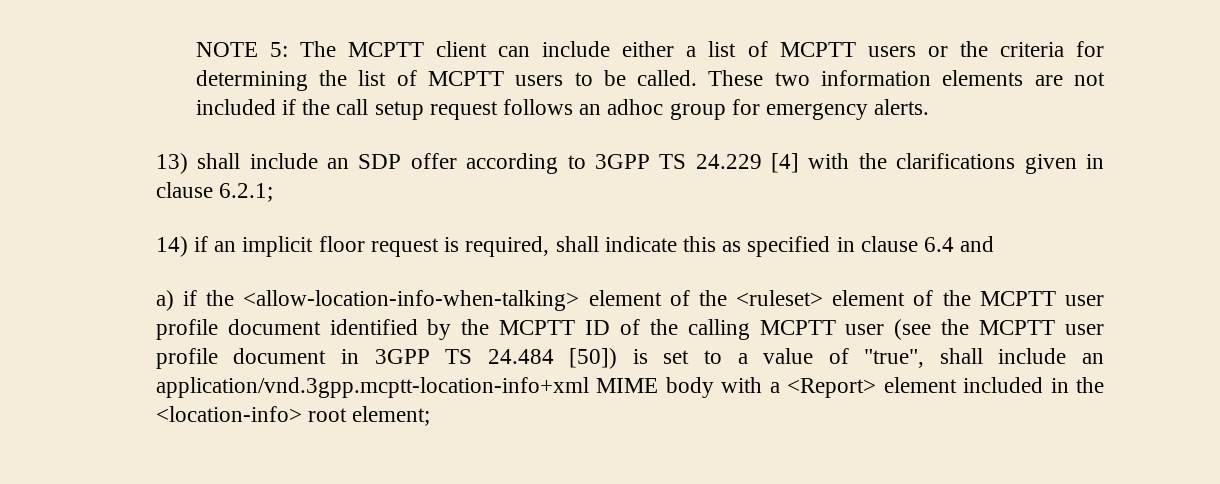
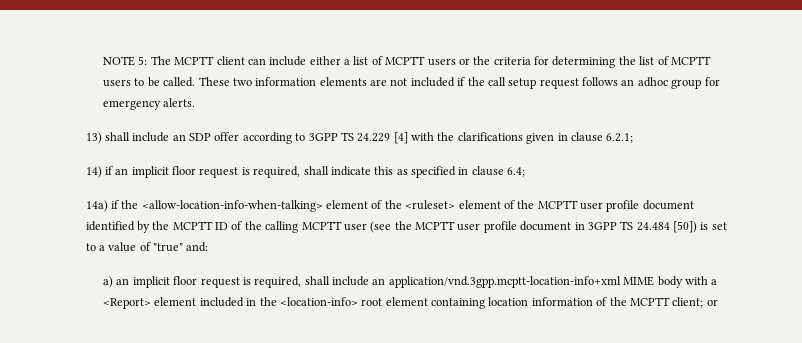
- 14) if an implicit floor request is required, shall indicate this as specified in clause 6.4 and
- a) if the <allow-location-info-when-talking> element of the <ruleset> element of the MCPTT user profile document identified by the MCPTT ID of the calling MCPTT user (see the MCPTT user profile document in 3GPP TS 24.484 [50]) is set to a value of "true", shall include an application/vnd.3gpp.mcptt-location-info+xml MIME body with a <Report> element included in the <location-info> root element;
+ 14) if an implicit floor request is required, shall indicate this as specified in clause 6.4;
+ 14a) if the <allow-location-info-when-talking> element of the <ruleset> element of the MCPTT user profile document identified by the MCPTT ID of the calling MCPTT user (see the MCPTT user profile document in 3GPP TS 24.484 [50]) is set to a value of "true" and:
+ a) an implicit floor request is required, shall include an application/vnd.3gpp.mcptt-location-info+xml MIME body with a <Report> element included in the <location-info> root element containing location information of the MCPTT client; or

